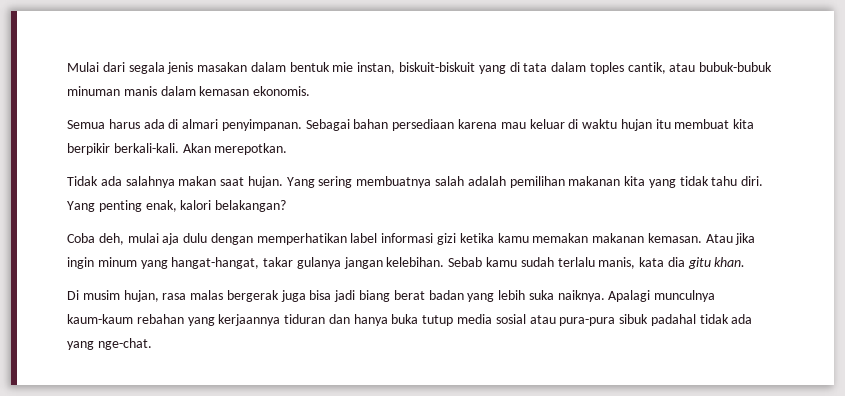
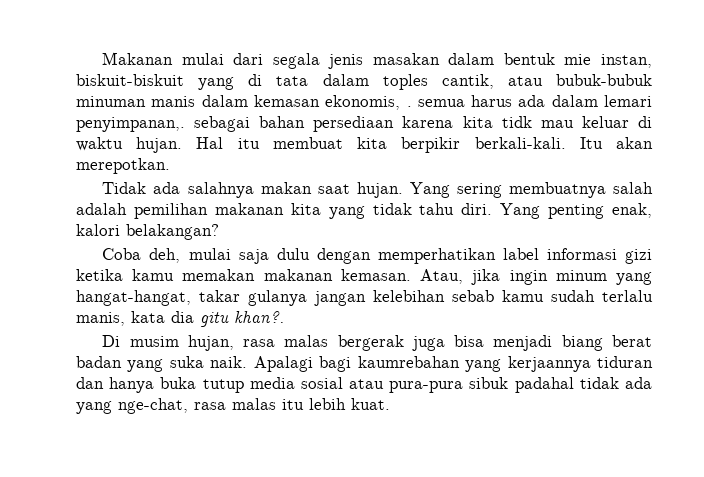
- Mulai dari segala jenis masakan dalam bentuk mie instan, biskuit-biskuit yang di tata dalam toples cantik, atau bubuk-bubuk minuman manis dalam kemasan ekonomis.
- Semua harus ada di almari penyimpanan. Sebagai bahan persediaan karena mau keluar di waktu hujan itu membuat kita berpikir berkali-kali.
+ Makanan mulai dari segala jenis masakan dalam bentuk mie instan, biskuit-biskuit yang di tata dalam toples cantik, atau bubuk-bubuk minuman manis dalam kemasan ekonomis, . semua harus ada dalam lemari penyimpanan,. sebagai bahan persediaan karena kita tidk mau keluar di waktu hujan. Hal itu membuat kita berpikir berkali-kali.
- Akan merepotkan.
+ Itu akan merepotkan.
- Coba deh, mulai aja dulu dengan memperhatikan label informasi gizi ketika kamu memakan makanan kemasan.
+ Coba deh, mulai saja dulu dengan memperhatikan label informasi gizi ketika kamu memakan makanan kemasan.
- Atau jika ingin minum yang hangat-hangat, takar gulanya jangan kelebihan. Sebab kamu sudah terlalu manis, kata dia gitu khan.
+ Atau, jika ingin minum yang hangat-hangat, takar gulanya jangan kelebihan sebab kamu sudah terlalu manis, kata dia gitu khan?.
- Di musim hujan, rasa malas bergerak juga bisa jadi biang berat badan yang lebih suka naiknya. Apalagi munculnya kaum-kaum rebahan yang kerjaannya tiduran dan hanya buka tutup media sosial atau pura-pura sibuk padahal tidak ada yang nge-chat.
+ Di musim hujan, rasa malas bergerak juga bisa menjadi biang berat badan yang suka naik. Apalagi bagi kaumrebahan yang kerjaannya tiduran dan hanya buka tutup media sosial atau pura-pura sibuk padahal tidak ada yang nge-chat, rasa malas itu lebih kuat.

